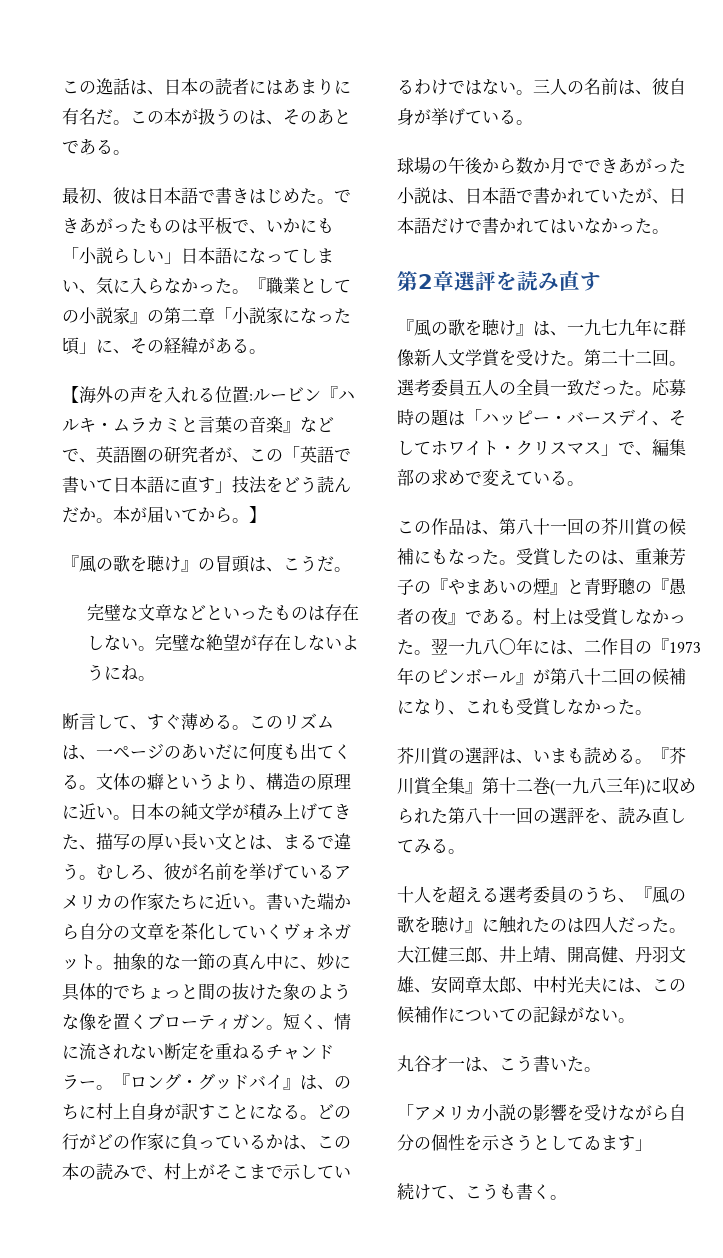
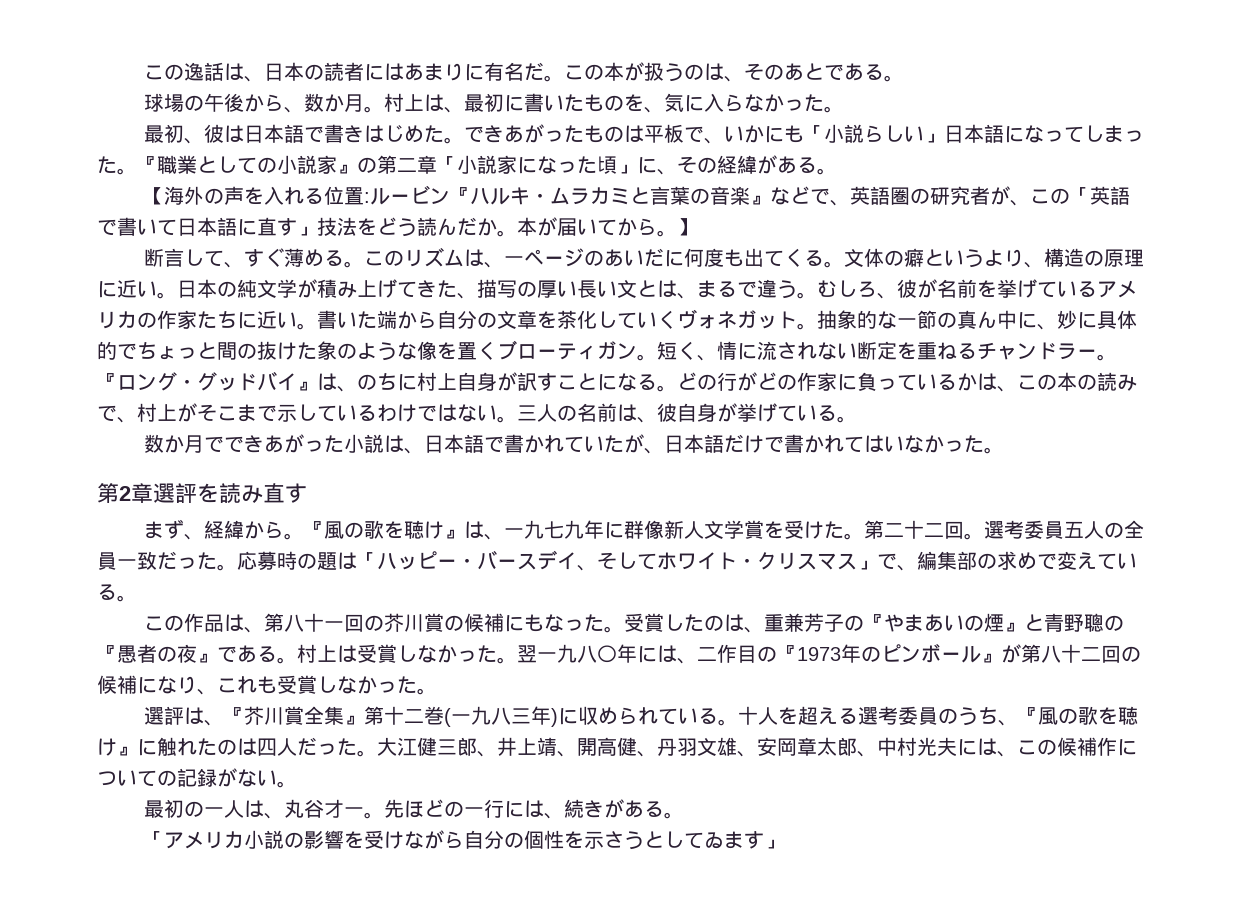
+ 球場の午後から、数か月。村上は、最初に書いたものを、気に入らなかった。
- できあがったものは平板で、いかにも「小説らしい」日本語になってしまい、気に入らなかった。
+ できあがったものは平板で、いかにも「小説らしい」日本語になってしまった。
- 『風の歌を聴け』の冒頭は、こうだ。
- 完璧な文章などといったものは存在しない。完璧な絶望が存在しないようにね。
- 球場の午後から数か月でできあがった小説は、日本語で書かれていたが、日本語だけで書かれてはいなかった。
+ 数か月でできあがった小説は、日本語で書かれていたが、日本語だけで書かれてはいなかった。
+ まず、経緯から。
- 芥川賞の選評は、いまも読める。『芥川賞全集』第十二巻(一九八三年)に収められた第八十一回の選評を、読み直してみる。
- 十人を超える選考委員のうち、『風の歌を聴け』に触れたのは四人だった。
+ 選評は、『芥川賞全集』第十二巻(一九八三年)に収められている。十人を超える選考委員のうち、『風の歌を聴け』に触れたのは四人だった。
- 丸谷才一は、こう書いた。
+ 最初の一人は、丸谷才一。先ほどの一行には、続きがある。
- 続けて、こうも書く。

